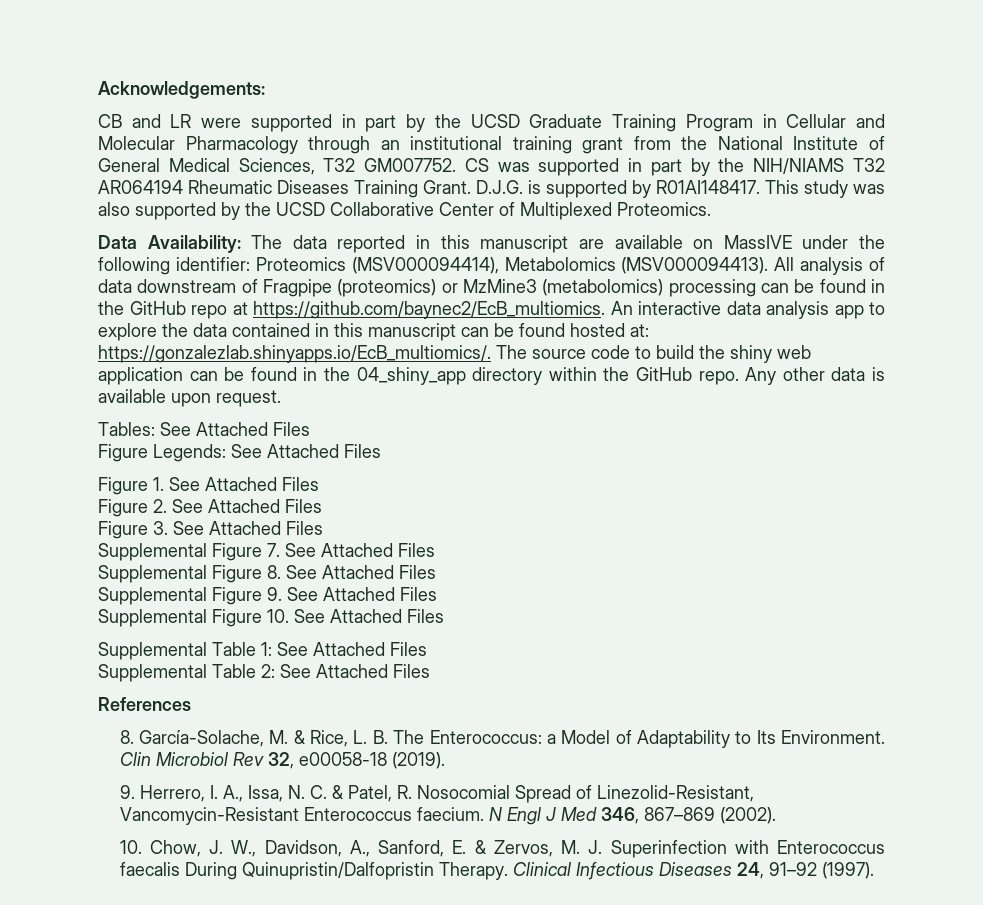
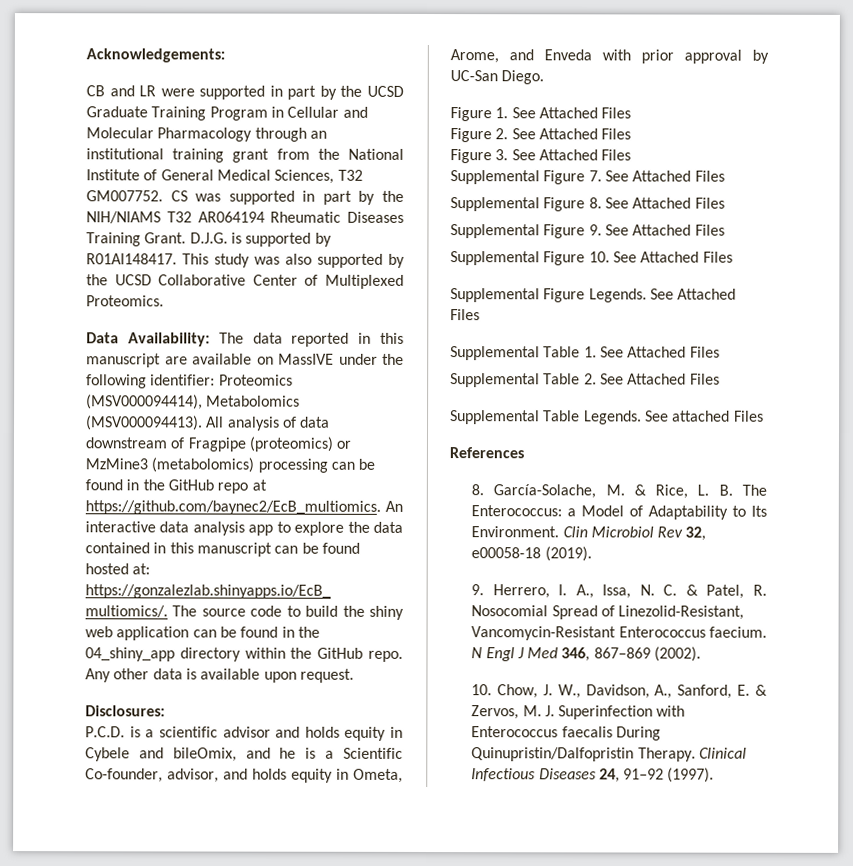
- Tables: See Attached Files
- Figure Legends: See Attached Files
+ Disclosures:
+ P.C.D. is a scientific advisor and holds equity in Cybele and bileOmix, and he is a Scientific Co-founder, advisor, and holds equity in Ometa, Arome, and Enveda with prior approval by UC-San Diego.
- Supplemental Table 1: See Attached Files
- Supplemental Table 2: See Attached Files
+ Supplemental Figure Legends. See Attached Files
+ Supplemental Table 1. See Attached Files
+ Supplemental Table 2. See Attached Files
+ Supplemental Table Legends. See attached Files

